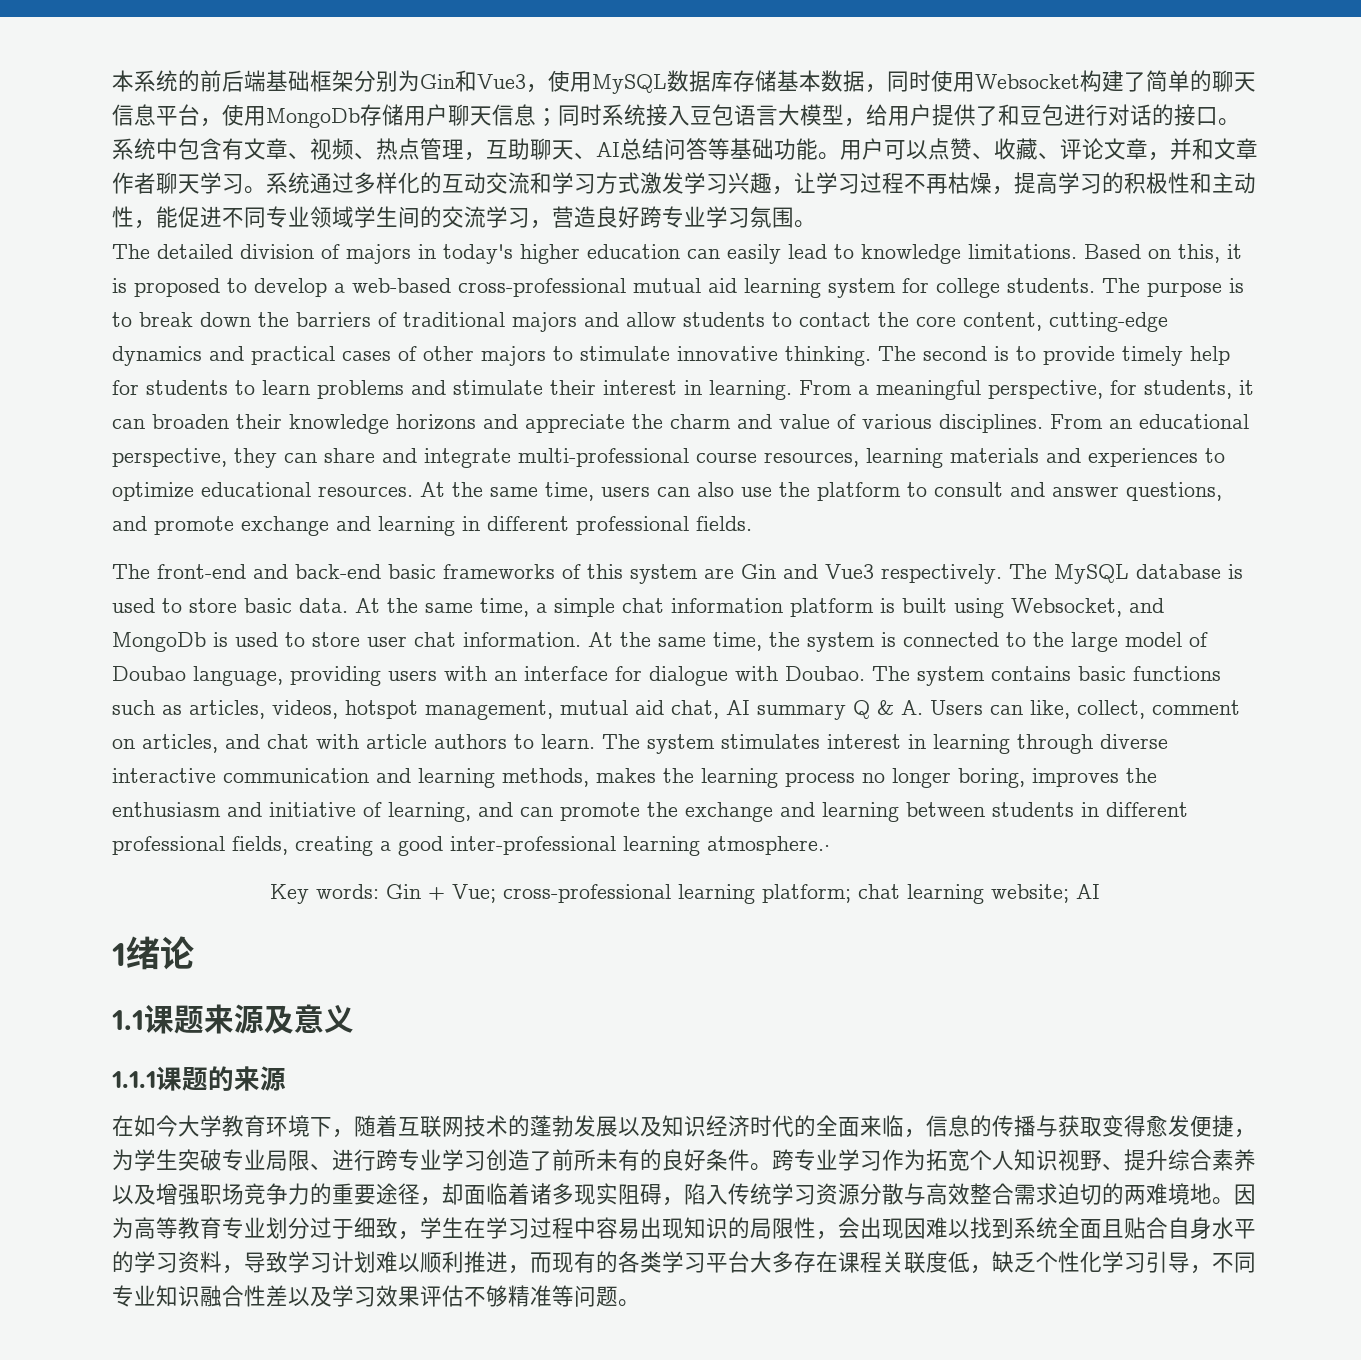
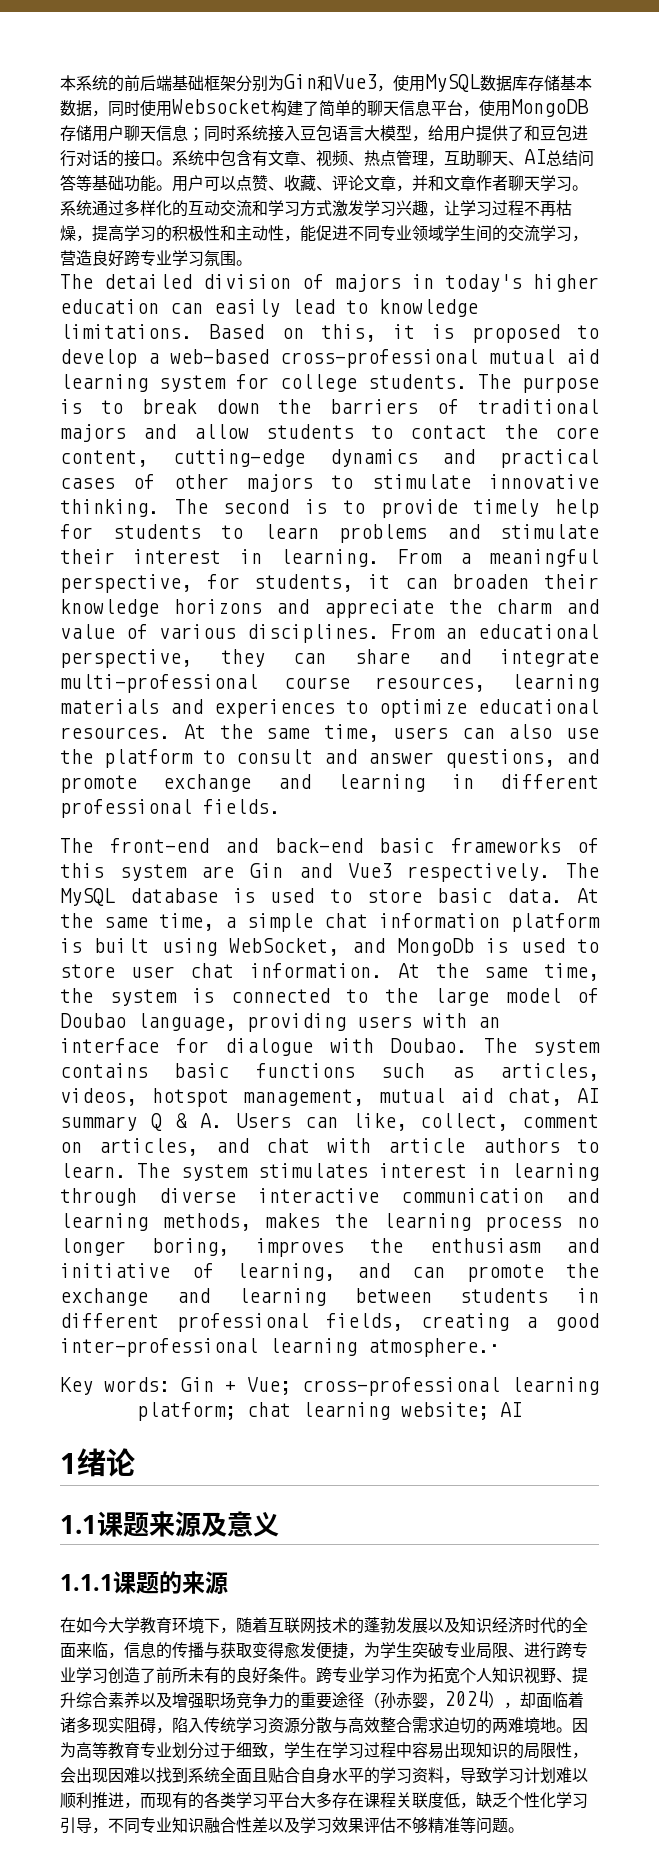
- 本系统的前后端基础框架分别为Gin和Vue3，使用MySQL数据库存储基本数据，同时使用Websocket构建了简单的聊天信息平台，使用MongoDb存储用户聊天信息；同时系统接入豆包语言大模型，给用户提供了和豆包进行对话的接口。
+ 本系统的前后端基础框架分别为Gin和Vue3，使用MySQL数据库存储基本数据，同时使用Websocket构建了简单的聊天信息平台，使用MongoDB存储用户聊天信息；同时系统接入豆包语言大模型，给用户提供了和豆包进行对话的接口。
- At the same time, a simple chat information platform is built using Websocket, and MongoDb is used to store user chat information.
+ At the same time, a simple chat information platform is built using WebSocket, and MongoDb is used to store user chat information.
- 跨专业学习作为拓宽个人知识视野、提升综合素养以及增强职场竞争力的重要途径，却面临着诸多现实阻碍，陷入传统学习资源分散与高效整合需求迫切的两难境地。
+ 跨专业学习作为拓宽个人知识视野、提升综合素养以及增强职场竞争力的重要途径（孙赤婴，2024），却面临着诸多现实阻碍，陷入传统学习资源分散与高效整合需求迫切的两难境地。

